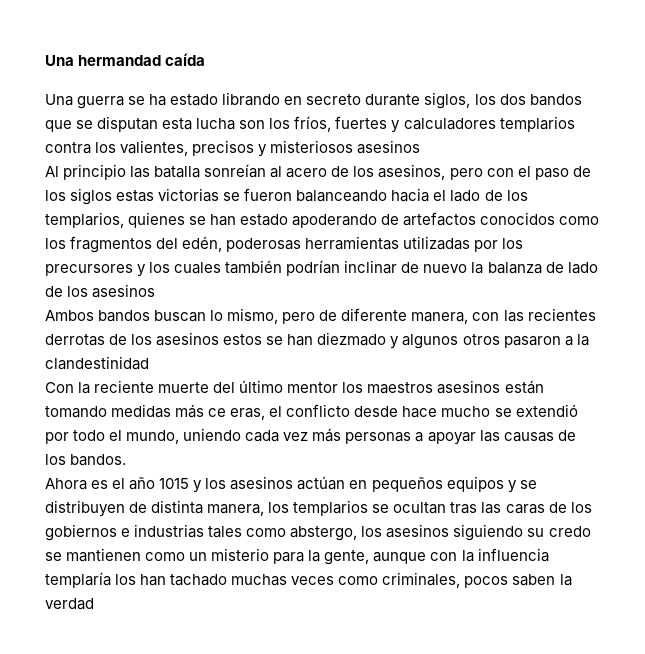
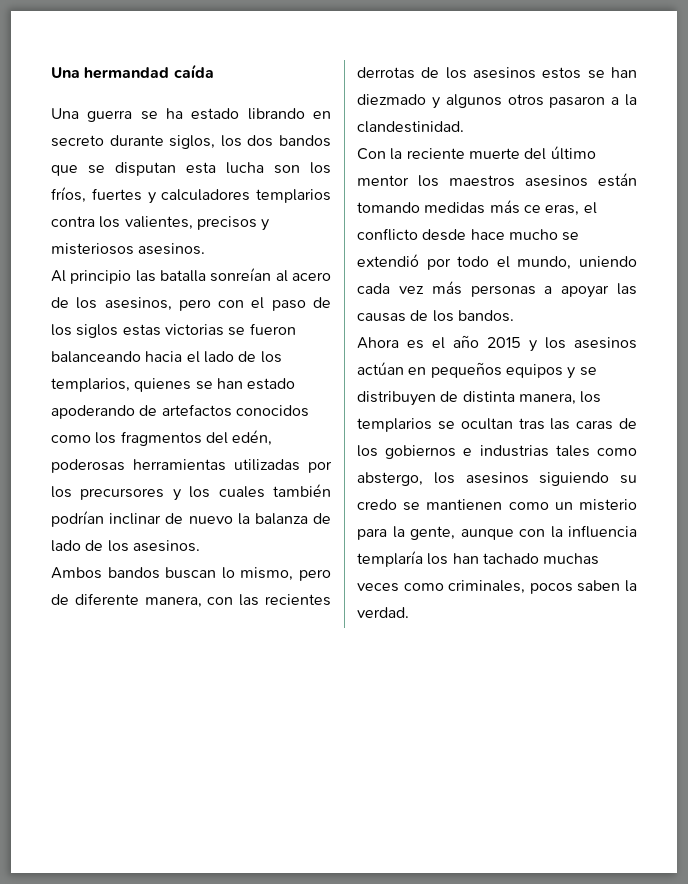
- Una guerra se ha estado librando en secreto durante siglos, los dos bandos que se disputan esta lucha son los fríos, fuertes y calculadores templarios contra los valientes, precisos y misteriosos asesinos
+ Una guerra se ha estado librando en secreto durante siglos, los dos bandos que se disputan esta lucha son los fríos, fuertes y calculadores templarios contra los valientes, precisos y misteriosos asesinos.
- Al principio las batalla sonreían al acero de los asesinos, pero con el paso de los siglos estas victorias se fueron balanceando hacia el lado de los templarios, quienes se han estado apoderando de artefactos conocidos como los fragmentos del edén, poderosas herramientas utilizadas por los precursores y los cuales también podrían inclinar de nuevo la balanza de lado de los asesinos
+ Al principio las batalla sonreían al acero de los asesinos, pero con el paso de los siglos estas victorias se fueron balanceando hacia el lado de los templarios, quienes se han estado apoderando de artefactos conocidos como los fragmentos del edén, poderosas herramientas utilizadas por los precursores y los cuales también podrían inclinar de nuevo la balanza de lado de los asesinos.
- Ambos bandos buscan lo mismo, pero de diferente manera, con las recientes derrotas de los asesinos estos se han diezmado y algunos otros pasaron a la clandestinidad
+ Ambos bandos buscan lo mismo, pero de diferente manera, con las recientes derrotas de los asesinos estos se han diezmado y algunos otros pasaron a la clandestinidad.
- Ahora es el año 1015 y los asesinos actúan en pequeños equipos y se distribuyen de distinta manera, los templarios se ocultan tras las caras de los gobiernos e industrias tales como abstergo, los asesinos siguiendo su credo se mantienen como un misterio para la gente, aunque con la influencia templaría los han tachado muchas veces como criminales, pocos saben la verdad
+ Ahora es el año 2015 y los asesinos actúan en pequeños equipos y se distribuyen de distinta manera, los templarios se ocultan tras las caras de los gobiernos e industrias tales como abstergo, los asesinos siguiendo su credo se mantienen como un misterio para la gente, aunque con la influencia templaría los han tachado muchas veces como criminales, pocos saben la verdad.

